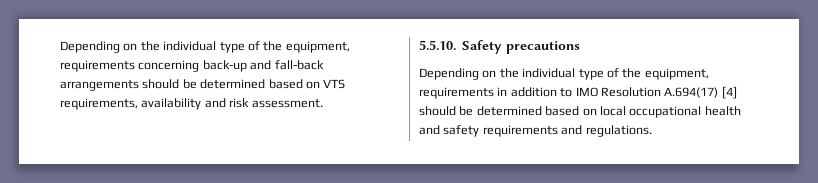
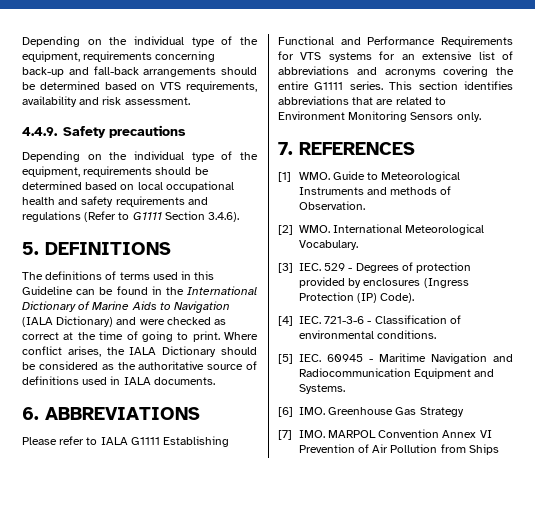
- 5.5.10. Safety precautions
+ 4.4.9. Safety precautions
- Depending on the individual type of the equipment, requirements in addition to IMO Resolution A.694(17) [4] should be determined based on local occupational health and safety requirements and regulations.
+ Depending on the individual type of the equipment, requirements should be determined based on local occupational health and safety requirements and regulations (Refer to G1111 Section 3.4.6).
+ 5. DEFINITIONS
+ The definitions of terms used in this Guideline can be found in the International Dictionary of Marine Aids to Navigation (IALA Dictionary) and were checked as correct at the time of going to print. Where conflict arises, the IALA Dictionary should be considered as the authoritative source of definitions used in IALA documents.
+ 6. ABBREVIATIONS
+ Please refer to IALA G1111 Establishing Functional and Performance Requirements for VTS systems for an extensive list of abbreviations and acronyms covering the entire G1111 series. This section identifies abbreviations that are related to Environment Monitoring Sensors only.
+ 7. REFERENCES
+ [1] WMO. Guide to Meteorological Instruments and methods of Observation.
+ [2] WMO. International Meteorological Vocabulary.
+ [3] IEC. 529 - Degrees of protection provided by enclosures (Ingress Protection (IP) Code).
+ [4] IEC. 721-3-6 - Classification of environmental conditions.
+ [5] IEC. 60945 - Maritime Navigation and Radiocommunication Equipment and Systems.
+ [6] IMO. Greenhouse Gas Strategy
+ [7] IMO. MARPOL Convention Annex VI Prevention of Air Pollution from Ships

